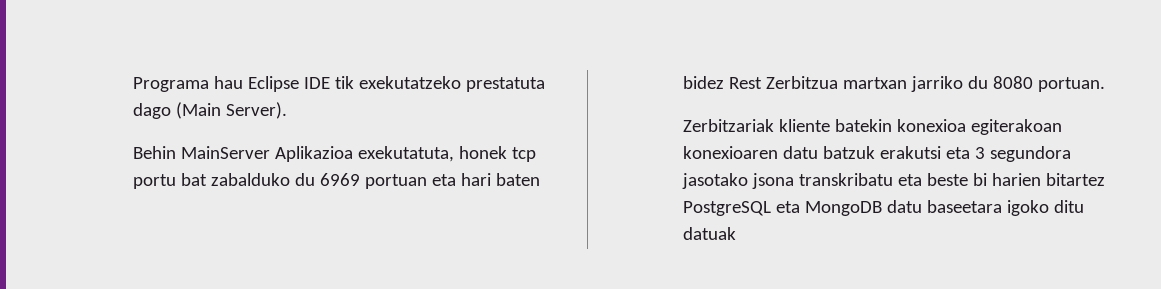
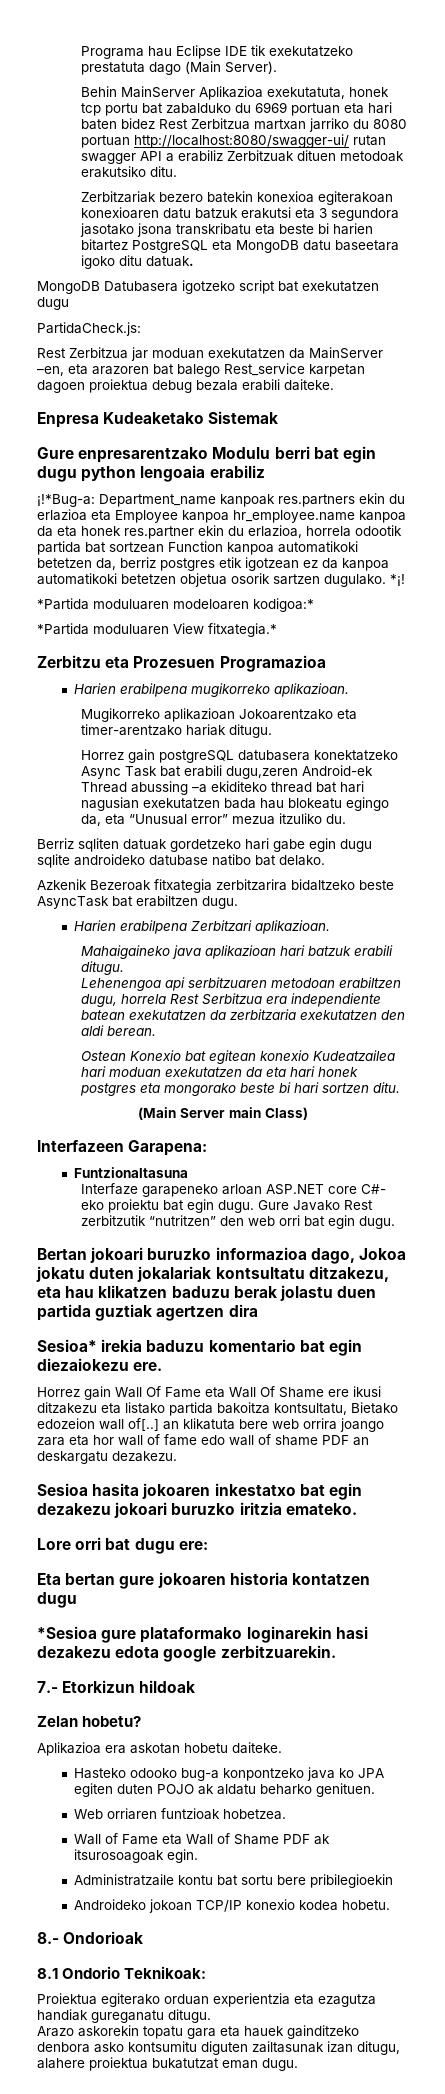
- Behin MainServer Aplikazioa exekutatuta, honek tcp portu bat zabalduko du 6969 portuan eta hari baten bidez Rest Zerbitzua martxan jarriko du 8080 portuan.
+ Behin MainServer Aplikazioa exekutatuta, honek tcp portu bat zabalduko du 6969 portuan eta hari baten bidez Rest Zerbitzua martxan jarriko du 8080 portuan http://localhost:8080/swagger-ui/ rutan swagger API a erabiliz Zerbitzuak dituen metodoak erakutsiko ditu.
- Zerbitzariak kliente batekin konexioa egiterakoan konexioaren datu batzuk erakutsi eta 3 segundora jasotako jsona transkribatu eta beste bi harien bitartez PostgreSQL eta MongoDB datu baseetara igoko ditu datuak
+ Zerbitzariak bezero batekin konexioa egiterakoan konexioaren datu batzuk erakutsi eta 3 segundora jasotako jsona transkribatu eta beste bi harien bitartez PostgreSQL eta MongoDB datu baseetara igoko ditu datuak.
+ MongoDB Datubasera igotzeko script bat exekutatzen dugu
+ PartidaCheck.js:
+ Rest Zerbitzua jar moduan exekutatzen da MainServer –en, eta arazoren bat balego Rest_service karpetan dagoen proiektua debug bezala erabili daiteke.
+ Enpresa Kudeaketako Sistemak
+ Gure enpresarentzako Modulu berri bat egin dugu python lengoaia erabiliz
+ ¡!*Bug-a: Department_name kanpoak res.partners ekin du erlazioa eta Employee kanpoa hr_employee.name kanpoa da eta honek res.partner ekin du erlazioa, horrela odootik partida bat sortzean Function kanpoa automatikoki betetzen da, berriz postgres etik igotzean ez da kanpoa automatikoki betetzen objetua osorik sartzen dugulako. *¡!
+ *Partida moduluaren modeloaren kodigoa:*
+ *Partida moduluaren View fitxategia.*
+ Zerbitzu eta Prozesuen Programazioa
+ Harien erabilpena mugikorreko aplikazioan.
+ Mugikorreko aplikazioan Jokoarentzako eta timer-arentzako hariak ditugu.
+ Horrez gain postgreSQL datubasera konektatzeko Async Task bat erabili dugu,zeren Android-ek Thread abussing –a ekiditeko thread bat hari nagusian exekutatzen bada hau blokeatu egingo da, eta “Unusual error” mezua itzuliko du.
+ Berriz sqliten datuak gordetzeko hari gabe egin dugu sqlite androideko datubase natibo bat delako.
+ Azkenik Bezeroak fitxategia zerbitzarira bidaltzeko beste AsyncTask bat erabiltzen dugu.
+ Harien erabilpena Zerbitzari aplikazioan.
+ Mahaigaineko java aplikazioan hari batzuk erabili ditugu.
+ Lehenengoa api serbitzuaren metodoan erabiltzen dugu, horrela Rest Serbitzua era independiente batean exekutatzen da zerbitzaria exekutatzen den aldi berean.
+ Ostean Konexio bat egitean konexio Kudeatzailea hari moduan exekutatzen da eta hari honek postgres eta mongorako beste bi hari sortzen ditu.
+ (Main Server main Class)
+ Interfazeen Garapena:
+ Funtzionaltasuna
+ Interfaze garapeneko arloan ASP.NET core C#- eko proiektu bat egin dugu. Gure Javako Rest zerbitzutik “nutritzen” den web orri bat egin dugu.
+ Bertan jokoari buruzko informazioa dago, Jokoa jokatu duten jokalariak kontsultatu ditzakezu, eta hau klikatzen baduzu berak jolastu duen partida guztiak agertzen dira
+ Sesioa* irekia baduzu komentario bat egin diezaiokezu ere.
+ Horrez gain Wall Of Fame eta Wall Of Shame ere ikusi ditzakezu eta listako partida bakoitza kontsultatu, Bietako edozeion wall of[..] an klikatuta bere web orrira joango zara eta hor wall of fame edo wall of shame PDF an deskargatu dezakezu.
+ Sesioa hasita jokoaren inkestatxo bat egin dezakezu jokoari buruzko iritzia emateko.
+ Lore orri bat dugu ere:
+ Eta bertan gure jokoaren historia kontatzen dugu
+ *Sesioa gure plataformako loginarekin hasi dezakezu edota google zerbitzuarekin.
+ 7.- Etorkizun hildoak
+ Zelan hobetu?
+ Aplikazioa era askotan hobetu daiteke.
+ Hasteko odooko bug-a konpontzeko java ko JPA egiten duten POJO ak aldatu beharko genituen.
+ Web orriaren funtzioak hobetzea.
+ Wall of Fame eta Wall of Shame PDF ak itsurosoagoak egin.
+ Administratzaile kontu bat sortu bere pribilegioekin
+ Androideko jokoan TCP/IP konexio kodea hobetu.
+ 8.- Ondorioak
+ 8.1 Ondorio Teknikoak:
+ Proiektua egiterako orduan experientzia eta ezagutza handiak gureganatu ditugu.
+ Arazo askorekin topatu gara eta hauek gainditzeko denbora asko kontsumitu diguten zailtasunak izan ditugu, alahere proiektua bukatutzat eman dugu.

